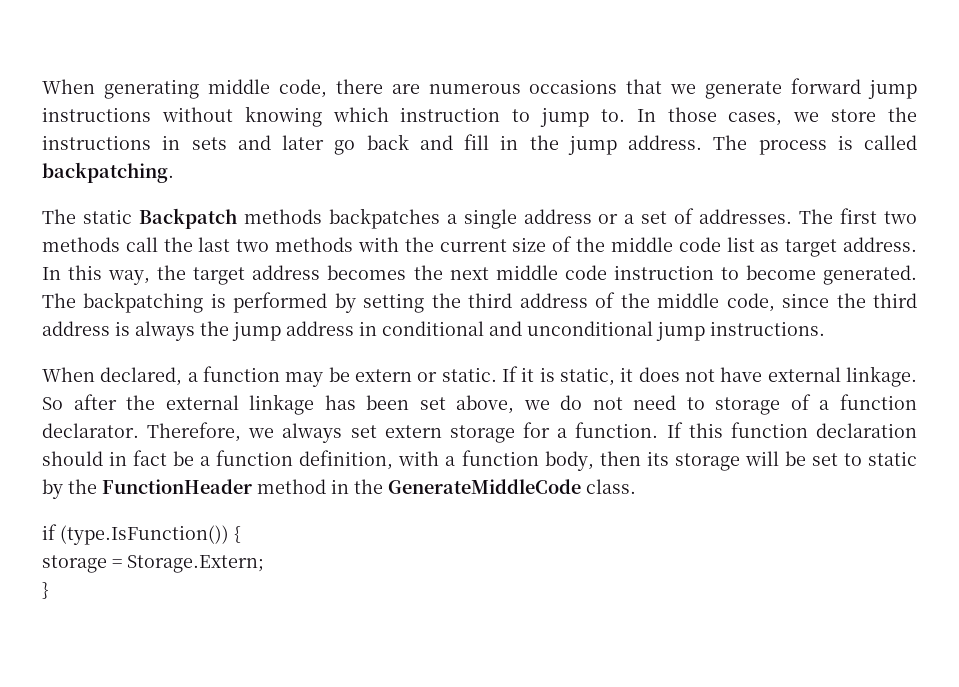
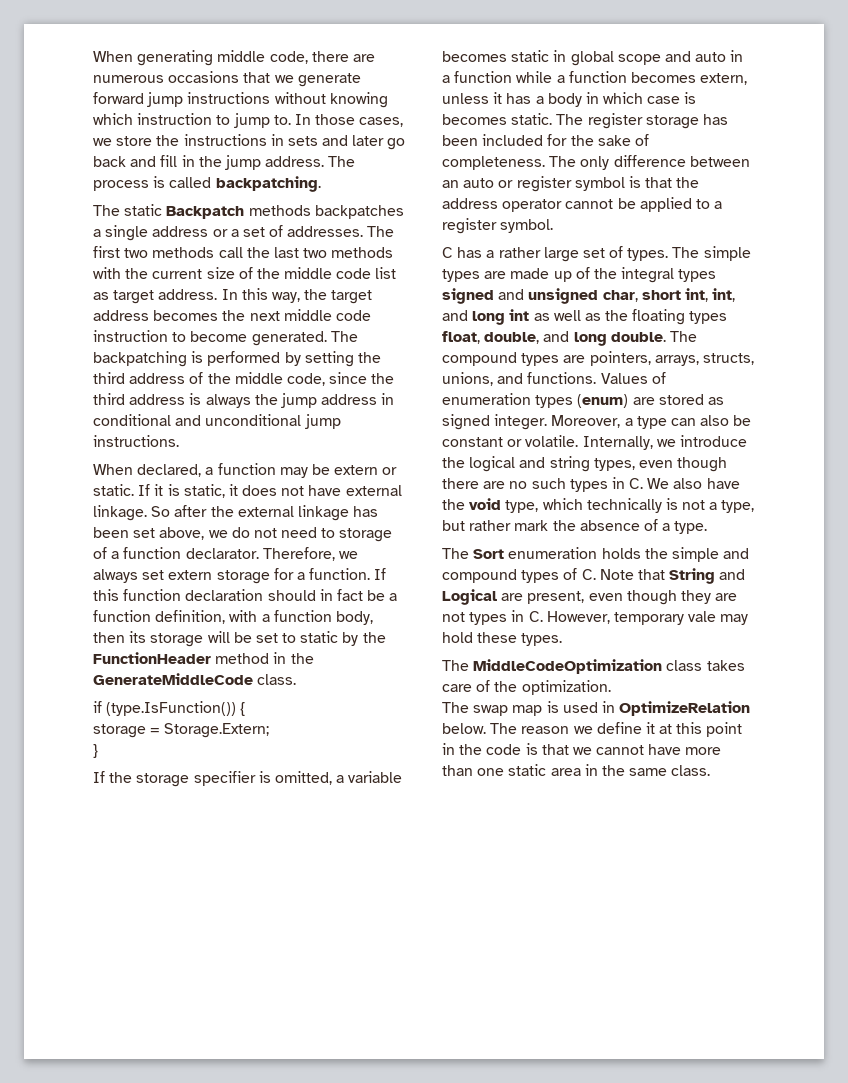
+ If the storage specifier is omitted, a variable becomes static in global scope and auto in a function while a function becomes extern, unless it has a body in which case is becomes static. The register storage has been included for the sake of completeness. The only difference between an auto or register symbol is that the address operator cannot be applied to a register symbol.
+ C has a rather large set of types. The simple types are made up of the integral types signed and unsigned char, short int, int, and long int as well as the floating types float, double, and long double. The compound types are pointers, arrays, structs, unions, and functions. Values of enumeration types (enum) are stored as signed integer. Moreover, a type can also be constant or volatile. Internally, we introduce the logical and string types, even though there are no such types in C. We also have the void type, which technically is not a type, but rather mark the absence of a type.
+ The Sort enumeration holds the simple and compound types of C. Note that String and Logical are present, even though they are not types in C. However, temporary vale may hold these types.
+ The MiddleCodeOptimization class takes care of the optimization.
+ The swap map is used in OptimizeRelation below. The reason we define it at this point in the code is that we cannot have more than one static area in the same class.

